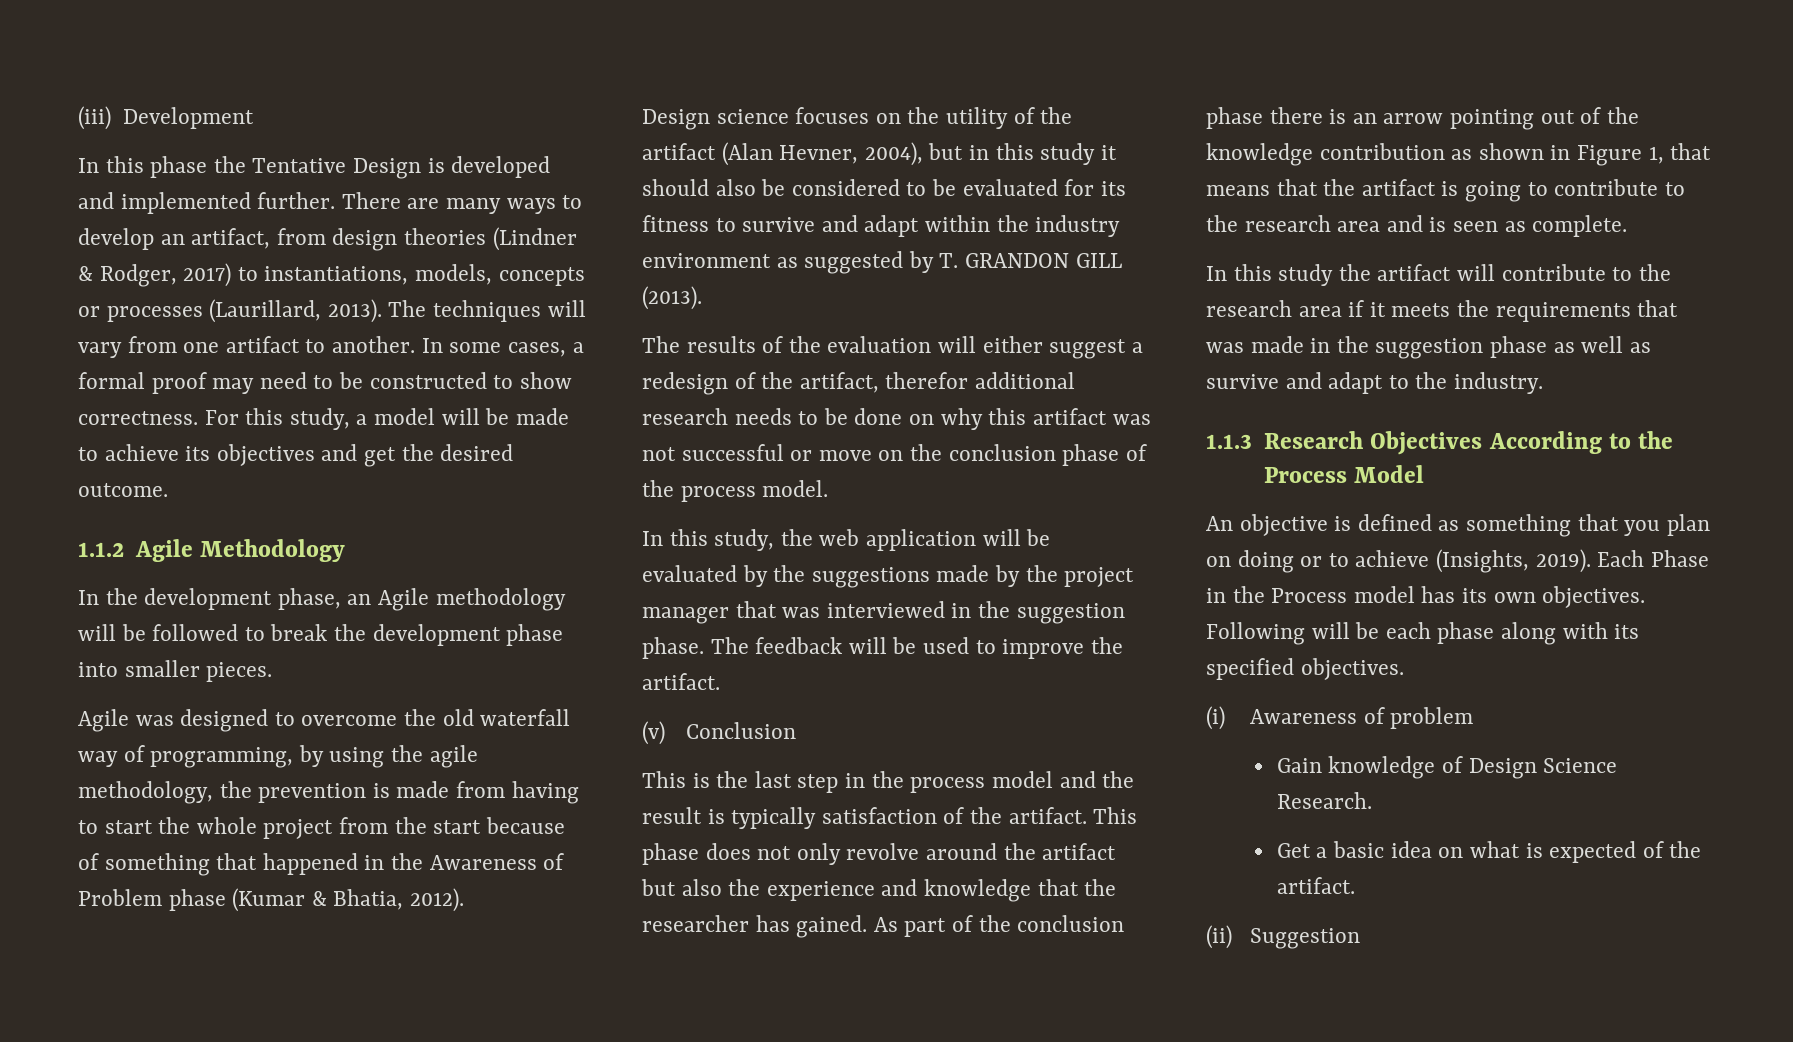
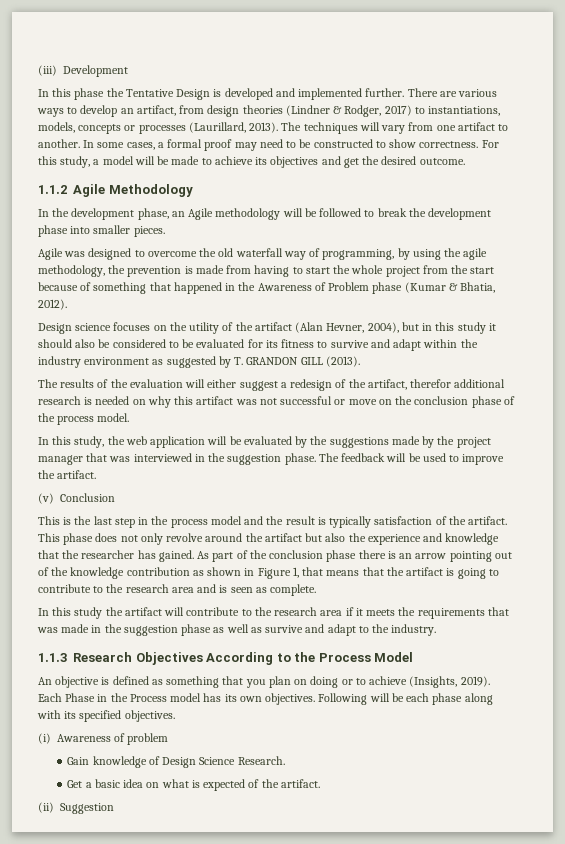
- There are many ways to develop an artifact, from design theories (Lindner & Rodger, 2017) to instantiations, models, concepts or processes (Laurillard, 2013).
+ There are various ways to develop an artifact, from design theories (Lindner & Rodger, 2017) to instantiations, models, concepts or processes (Laurillard, 2013).
- The results of the evaluation will either suggest a redesign of the artifact, therefor additional research needs to be done on why this artifact was not successful or move on the conclusion phase of the process model.
+ The results of the evaluation will either suggest a redesign of the artifact, therefor additional research is needed on why this artifact was not successful or move on the conclusion phase of the process model.

